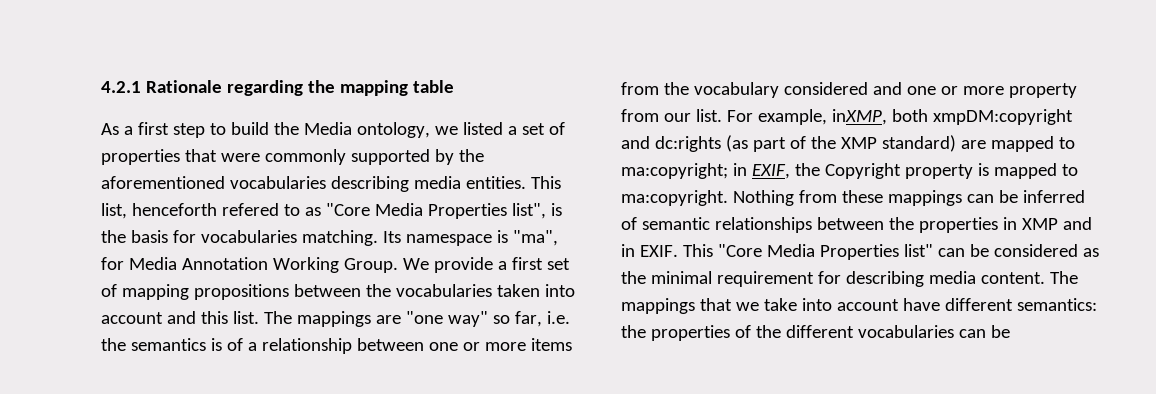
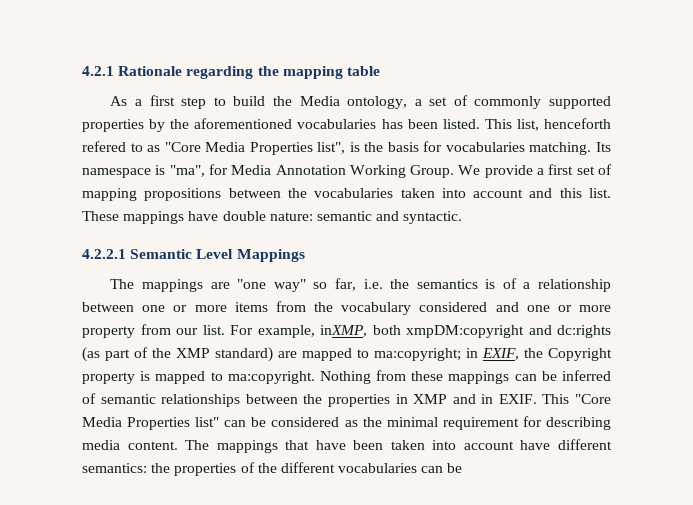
- As a first step to build the Media ontology, we listed a set of properties that were commonly supported by the aforementioned vocabularies describing media entities.
+ As a first step to build the Media ontology, a set of commonly supported properties by the aforementioned vocabularies has been listed.
- We provide a first set of mapping propositions between the vocabularies taken into account and this list. The mappings are "one way" so far, i.e. the semantics is of a relationship between one or more items from the vocabulary considered and one or more property from our list.
+ We provide a first set of mapping propositions between the vocabularies taken into account and this list. These mappings have double nature: semantic and syntactic.
+ 4.2.2.1 Semantic Level Mappings
+ The mappings are "one way" so far, i.e. the semantics is of a relationship between one or more items from the vocabulary considered and one or more property from our list.
- The mappings that we take into account have different semantics: the properties of the different vocabularies can be
+ The mappings that have been taken into account have different semantics: the properties of the different vocabularies can be

